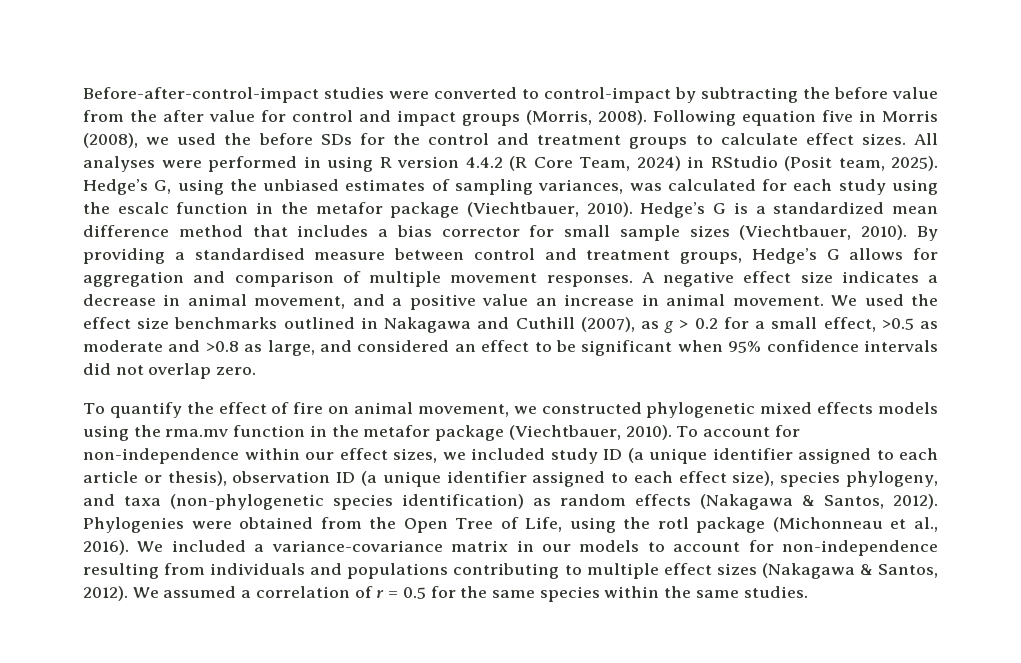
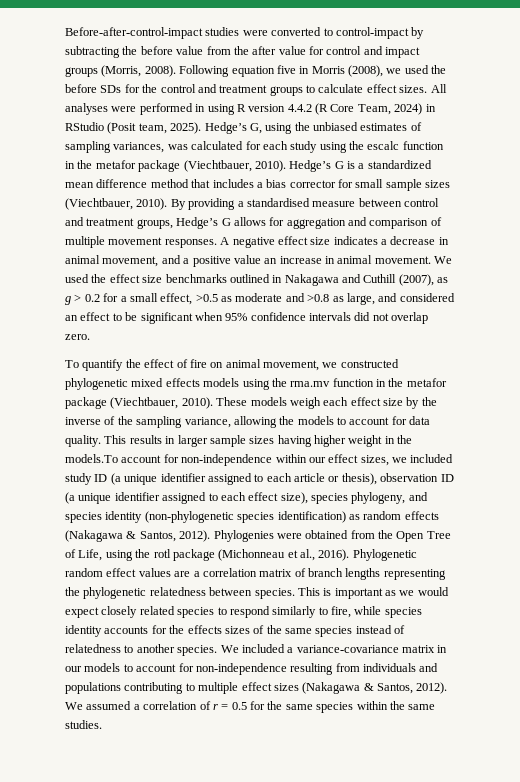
- To account for non-independence within our effect sizes, we included study ID (a unique identifier assigned to each article or thesis), observation ID (a unique identifier assigned to each effect size), species phylogeny, and taxa (non-phylogenetic species identification) as random effects (Nakagawa & Santos, 2012).
+ These models weigh each effect size by the inverse of the sampling variance, allowing the models to account for data quality. This results in larger sample sizes having higher weight in the models.To account for non-independence within our effect sizes, we included study ID (a unique identifier assigned to each article or thesis), observation ID (a unique identifier assigned to each effect size), species phylogeny, and species identity (non-phylogenetic species identification) as random effects (Nakagawa & Santos, 2012).
+ Phylogenetic random effect values are a correlation matrix of branch lengths representing the phylogenetic relatedness between species. This is important as we would expect closely related species to respond similarly to fire, while species identity accounts for the effects sizes of the same species instead of relatedness to another species.

